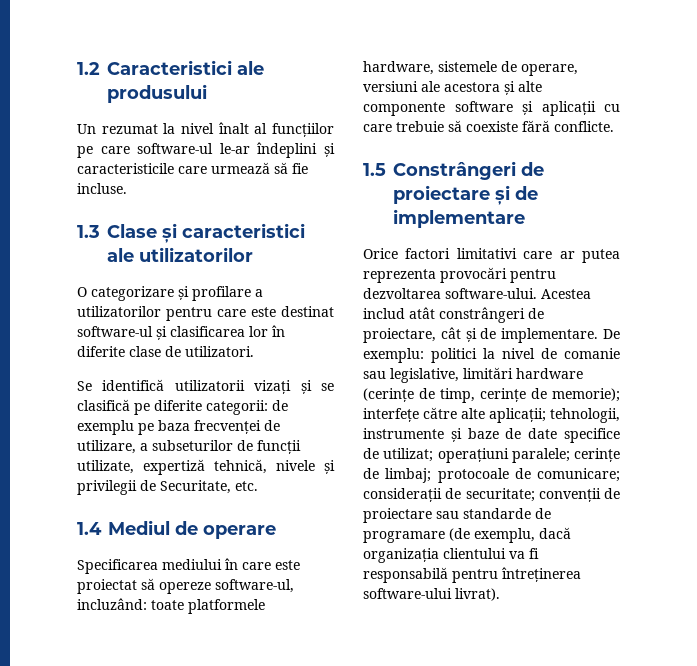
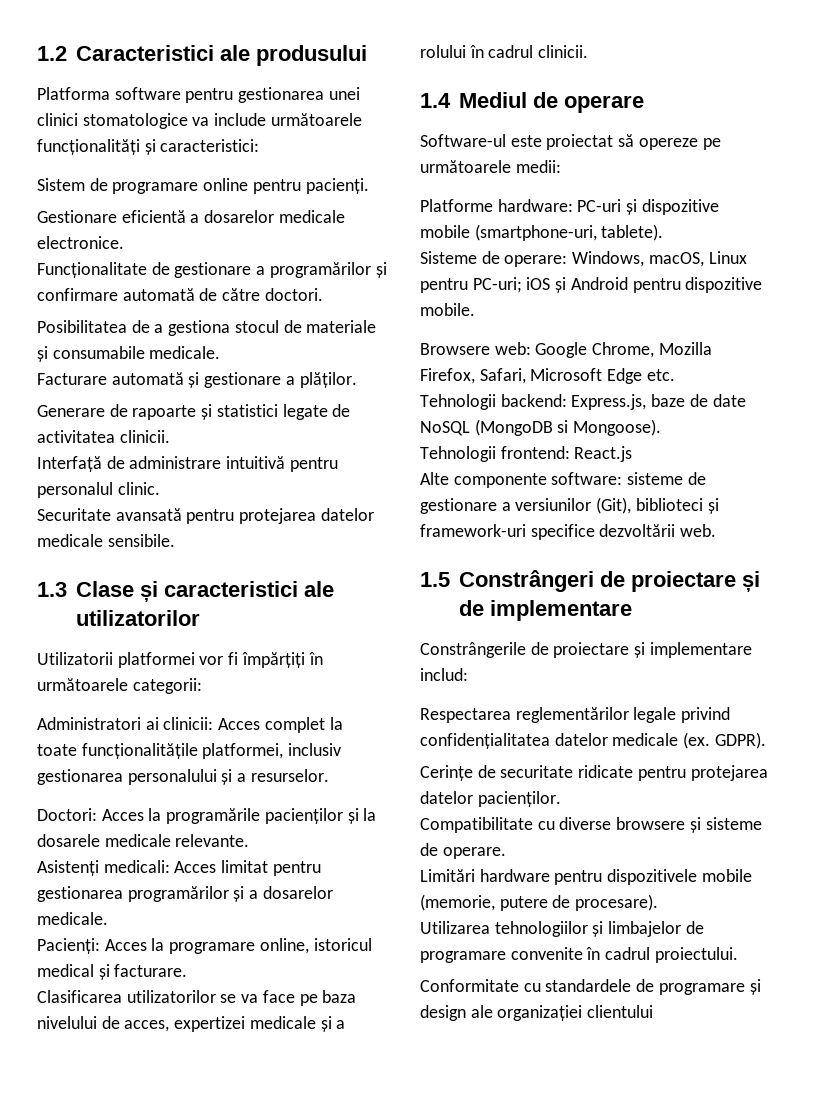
- Un rezumat la nivel înalt al funcțiilor pe care software-ul le-ar îndeplini și caracteristicile care urmează să fie incluse.
+ Platforma software pentru gestionarea unei clinici stomatologice va include următoarele funcționalități și caracteristici:
+ Sistem de programare online pentru pacienți.
+ Gestionare eficientă a dosarelor medicale electronice.
+ Funcționalitate de gestionare a programărilor și confirmare automată de către doctori.
+ Posibilitatea de a gestiona stocul de materiale și consumabile medicale.
+ Facturare automată și gestionare a plăților.
+ Generare de rapoarte și statistici legate de activitatea clinicii.
+ Interfață de administrare intuitivă pentru personalul clinic.
+ Securitate avansată pentru protejarea datelor medicale sensibile.
- O categorizare și profilare a utilizatorilor pentru care este destinat software-ul și clasificarea lor în diferite clase de utilizatori.
- Se identifică utilizatorii vizați și se clasifică pe diferite categorii: de exemplu pe baza frecvenței de utilizare, a subseturilor de funcții utilizate, expertiză tehnică, nivele și privilegii de Securitate, etc.
+ Utilizatorii platformei vor fi împărțiți în următoarele categorii:
+ Administratori ai clinicii: Acces complet la toate funcționalitățile platformei, inclusiv gestionarea personalului și a resurselor.
+ Doctori: Acces la programările pacienților și la dosarele medicale relevante.
+ Asistenți medicali: Acces limitat pentru gestionarea programărilor și a dosarelor medicale.
+ Pacienți: Acces la programare online, istoricul medical și facturare.
+ Clasificarea utilizatorilor se va face pe baza nivelului de acces, expertizei medicale și a rolului în cadrul clinicii.
  1.4 Mediul de operare
- Specificarea mediului în care este proiectat să opereze software-ul, incluzând: toate platformele hardware, sistemele de operare, versiuni ale acestora și alte componente software și aplicații cu care trebuie să coexiste fără conflicte.
+ Software-ul este proiectat să opereze pe următoarele medii:
+ Platforme hardware: PC-uri și dispozitive mobile (smartphone-uri, tablete).
+ Sisteme de operare: Windows, macOS, Linux pentru PC-uri; iOS și Android pentru dispozitive mobile.
+ Browsere web: Google Chrome, Mozilla Firefox, Safari, Microsoft Edge etc.
+ Tehnologii backend: Express.js, baze de date NoSQL (MongoDB si Mongoose).
+ Tehnologii frontend: React.js
+ Alte componente software: sisteme de gestionare a versiunilor (Git), biblioteci și framework-uri specifice dezvoltării web.
- Orice factori limitativi care ar putea reprezenta provocări pentru dezvoltarea software-ului. Acestea includ atât constrângeri de proiectare, cât și de implementare. De exemplu: politici la nivel de comanie sau legislative, limitări hardware (cerințe de timp, cerințe de memorie); interfețe către alte aplicații; tehnologii, instrumente și baze de date specifice de utilizat; operațiuni paralele; cerințe de limbaj; protocoale de comunicare; considerații de securitate; convenții de proiectare sau standarde de programare (de exemplu, dacă organizația clientului va fi responsabilă pentru întreținerea software-ului livrat).
+ Constrângerile de proiectare și implementare includ:
+ Respectarea reglementărilor legale privind confidențialitatea datelor medicale (ex. GDPR).
+ Cerințe de securitate ridicate pentru protejarea datelor pacienților.
+ Compatibilitate cu diverse browsere și sisteme de operare.
+ Limitări hardware pentru dispozitivele mobile (memorie, putere de procesare).
+ Utilizarea tehnologiilor și limbajelor de programare convenite în cadrul proiectului.
+ Conformitate cu standardele de programare și design ale organizației clientului

